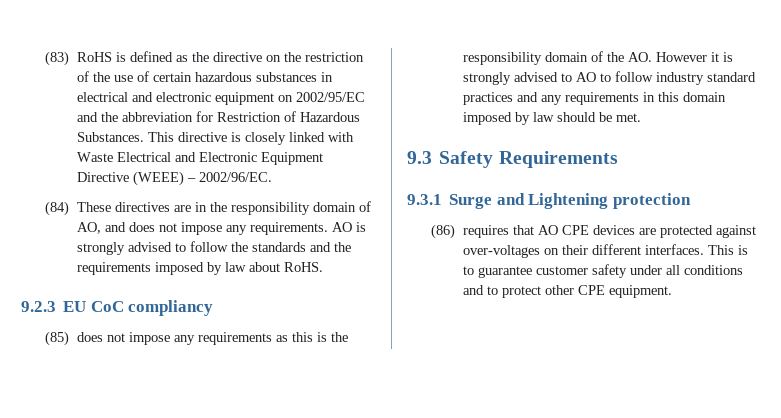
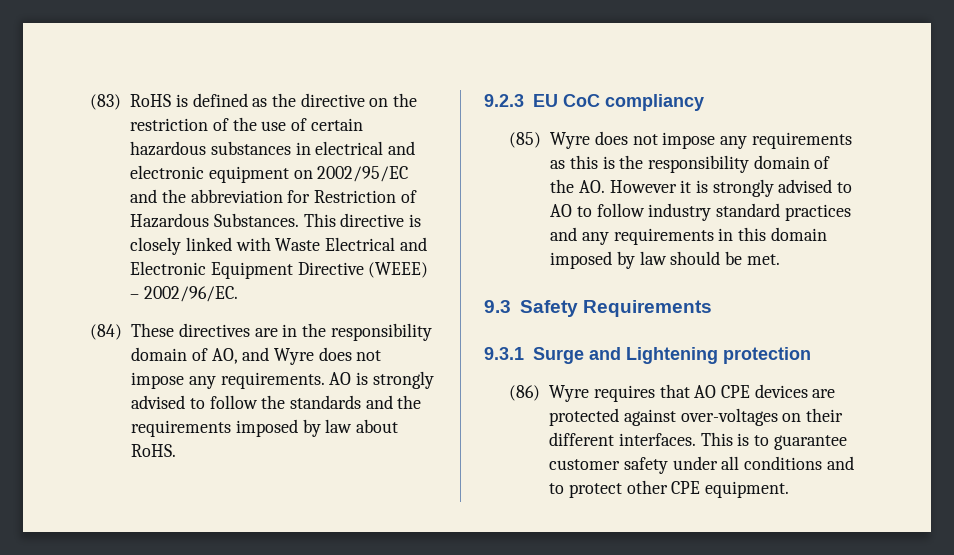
- (84) These directives are in the responsibility domain of AO, and does not impose any requirements.
+ (84) These directives are in the responsibility domain of AO, and Wyre does not impose any requirements.
- (85) does not impose any requirements as this is the responsibility domain of the AO. However it is strongly advised to AO to follow industry standard practices and any requirements in this domain imposed by law should be met.
+ (85) Wyre does not impose any requirements as this is the responsibility domain of the AO. However it is strongly advised to AO to follow industry standard practices and any requirements in this domain imposed by law should be met.
- (86) requires that AO CPE devices are protected against over-voltages on their different interfaces.
+ (86) Wyre requires that AO CPE devices are protected against over-voltages on their different interfaces.

